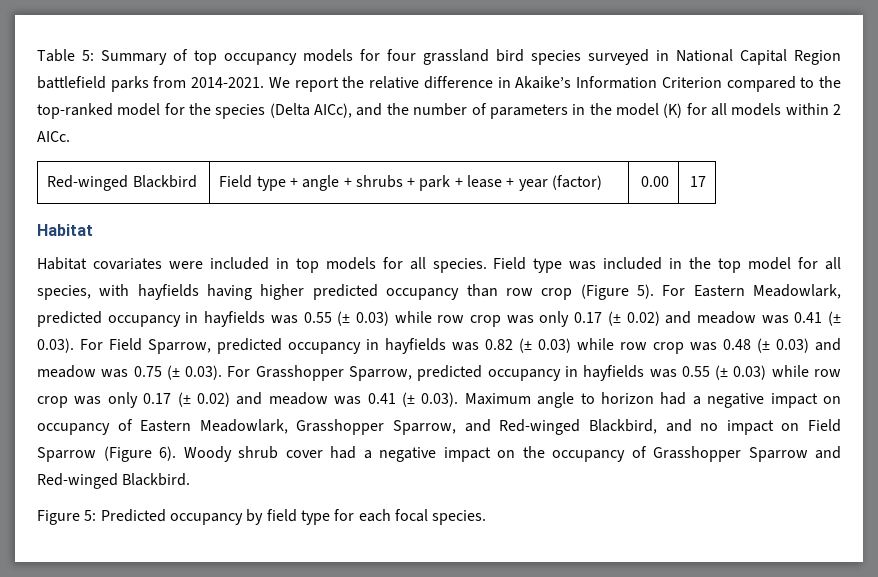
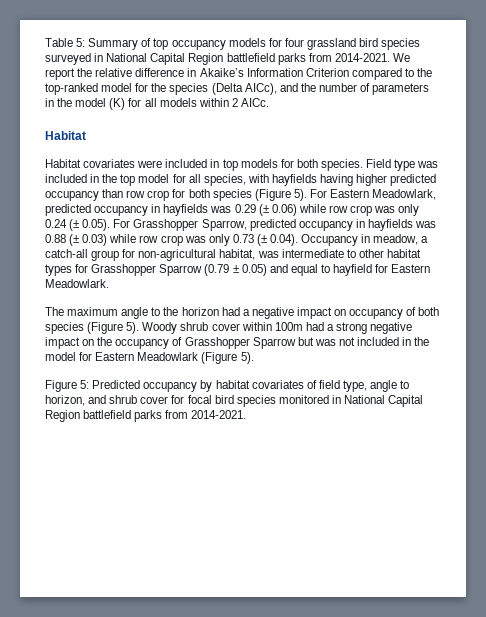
- Red-winged Blackbird | Field type + angle + shrubs + park + lease + year (factor) | 0.00 | 17
- Habitat covariates were included in top models for all species.
+ Habitat covariates were included in top models for both species.
- Field type was included in the top model for all species, with hayfields having higher predicted occupancy than row crop (Figure 5).
+ Field type was included in the top model for all species, with hayfields having higher predicted occupancy than row crop for both species (Figure 5).
- For Eastern Meadowlark, predicted occupancy in hayfields was 0.55 (± 0.03) while row crop was only 0.17 (± 0.02) and meadow was 0.41 (± 0.03). For Field Sparrow, predicted occupancy in hayfields was 0.82 (± 0.03) while row crop was 0.48 (± 0.03) and meadow was 0.75 (± 0.03). For Grasshopper Sparrow, predicted occupancy in hayfields was 0.55 (± 0.03) while row crop was only 0.17 (± 0.02) and meadow was 0.41 (± 0.03). Maximum angle to horizon had a negative impact on occupancy of Eastern Meadowlark, Grasshopper Sparrow, and Red-winged Blackbird, and no impact on Field Sparrow (Figure 6).
+ For Eastern Meadowlark, predicted occupancy in hayfields was 0.29 (± 0.06) while row crop was only 0.24 (± 0.05). For Grasshopper Sparrow, predicted occupancy in hayfields was 0.88 (± 0.03) while row crop was only 0.73 (± 0.04). Occupancy in meadow, a catch-all group for non-agricultural habitat, was intermediate to other habitat types for Grasshopper Sparrow (0.79 ± 0.05) and equal to hayfield for Eastern Meadowlark.
+ The maximum angle to the horizon had a negative impact on occupancy of both species (Figure 5).
- Woody shrub cover had a negative impact on the occupancy of Grasshopper Sparrow and Red-winged Blackbird.
+ Woody shrub cover within 100m had a strong negative impact on the occupancy of Grasshopper Sparrow but was not included in the model for Eastern Meadowlark (Figure 5).
- Figure 5: Predicted occupancy by field type for each focal species.
+ Figure 5: Predicted occupancy by habitat covariates of field type, angle to horizon, and shrub cover for focal bird species monitored in National Capital Region battlefield parks from 2014-2021.

